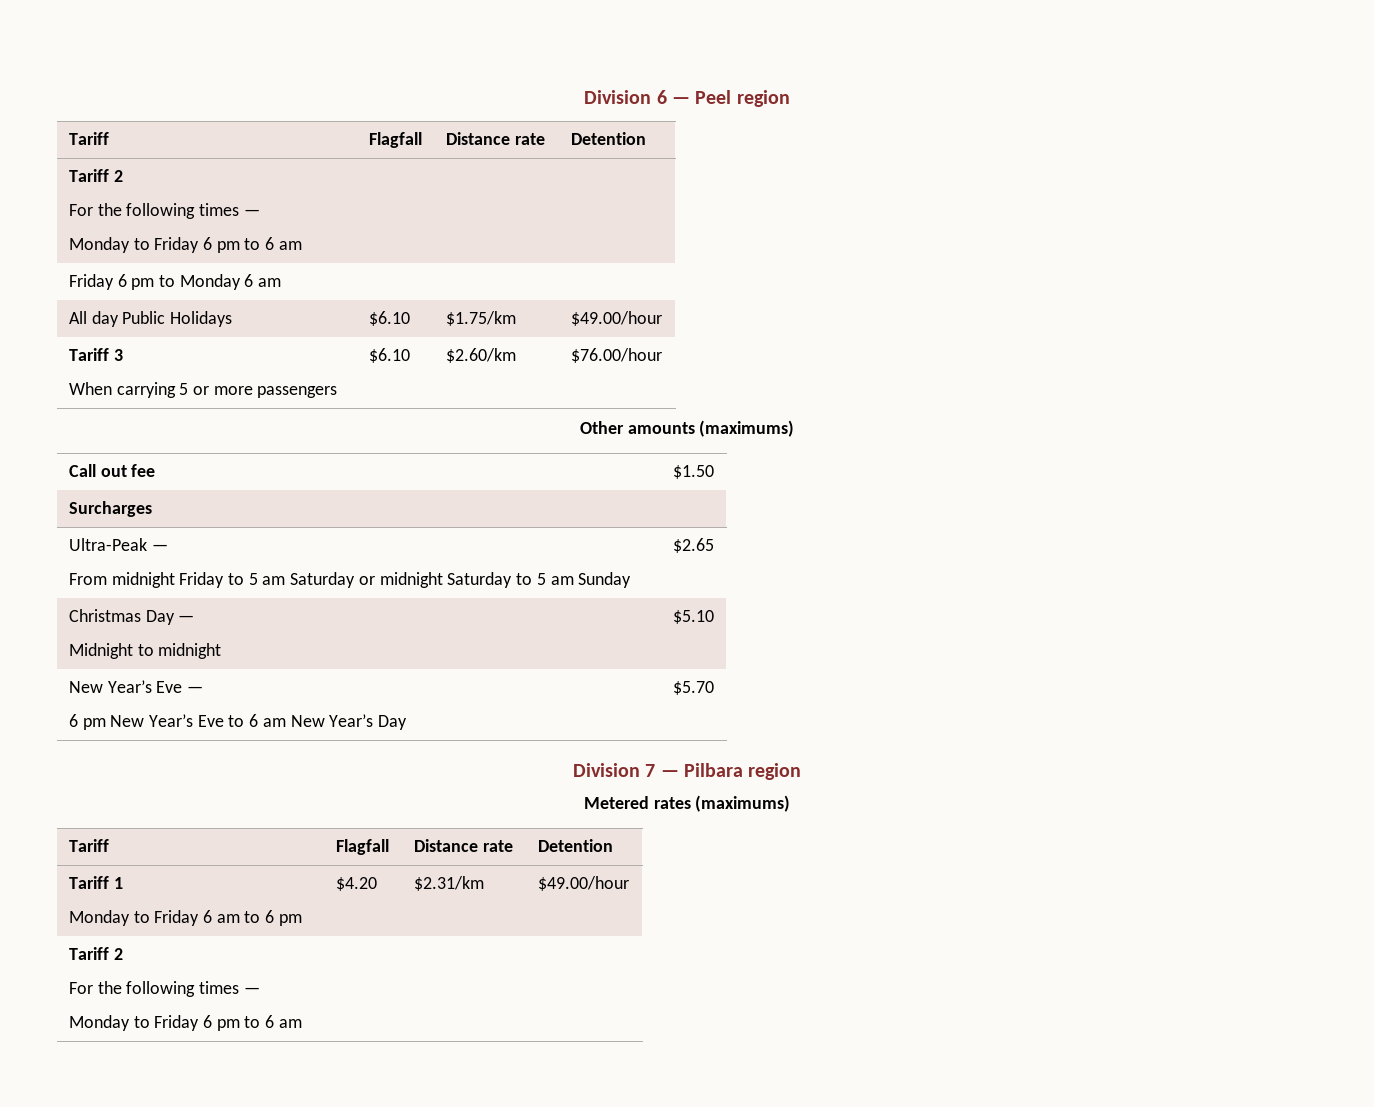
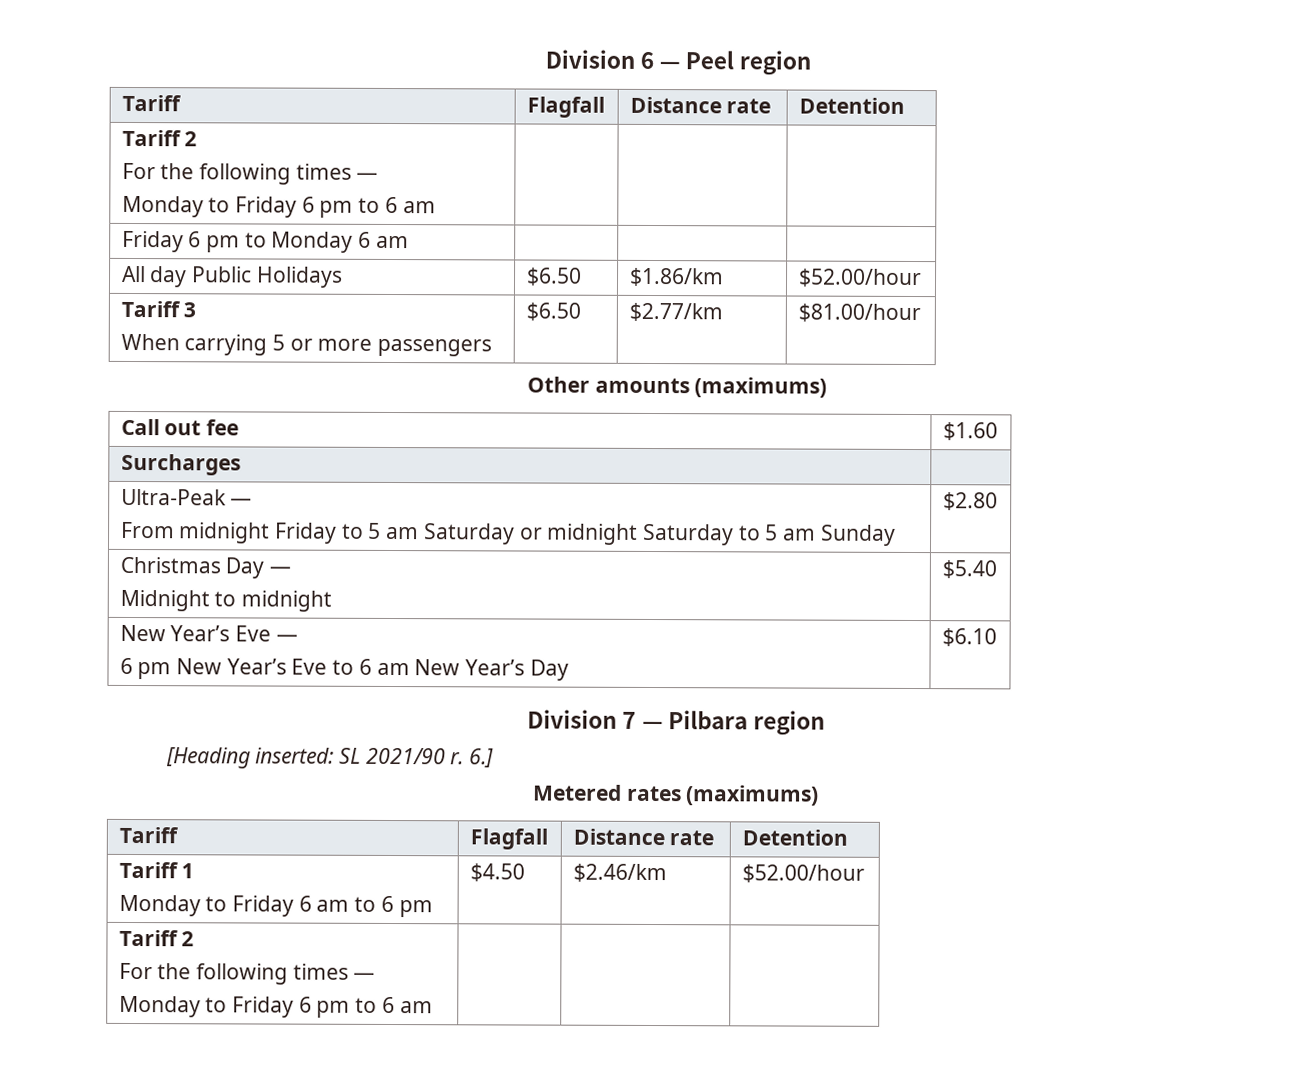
- All day Public Holidays | $6.10 | $1.75/km | $49.00/hour
+ All day Public Holidays | $6.50 | $1.86/km | $52.00/hour
  Tariff 3
- When carrying 5 or more passengers | $6.10 | $2.60/km | $76.00/hour
+ When carrying 5 or more passengers | $6.50 | $2.77/km | $81.00/hour
- Call out fee | $1.50
+ Call out fee | $1.60
  Ultra-Peak —
- From midnight Friday to 5 am Saturday or midnight Saturday to 5 am Sunday | $2.65
+ From midnight Friday to 5 am Saturday or midnight Saturday to 5 am Sunday | $2.80
  Christmas Day —
- Midnight to midnight | $5.10
+ Midnight to midnight | $5.40
  New Year’s Eve —
- 6 pm New Year’s Eve to 6 am New Year’s Day | $5.70
+ 6 pm New Year’s Eve to 6 am New Year’s Day | $6.10
+ [Heading inserted: SL 2021/90 r. 6.]
  Metered rates (maximums)
  Tariff | Flagfall | Distance rate | Detention
  Tariff 1
- Monday to Friday 6 am to 6 pm | $4.20 | $2.31/km | $49.00/hour
+ Monday to Friday 6 am to 6 pm | $4.50 | $2.46/km | $52.00/hour

